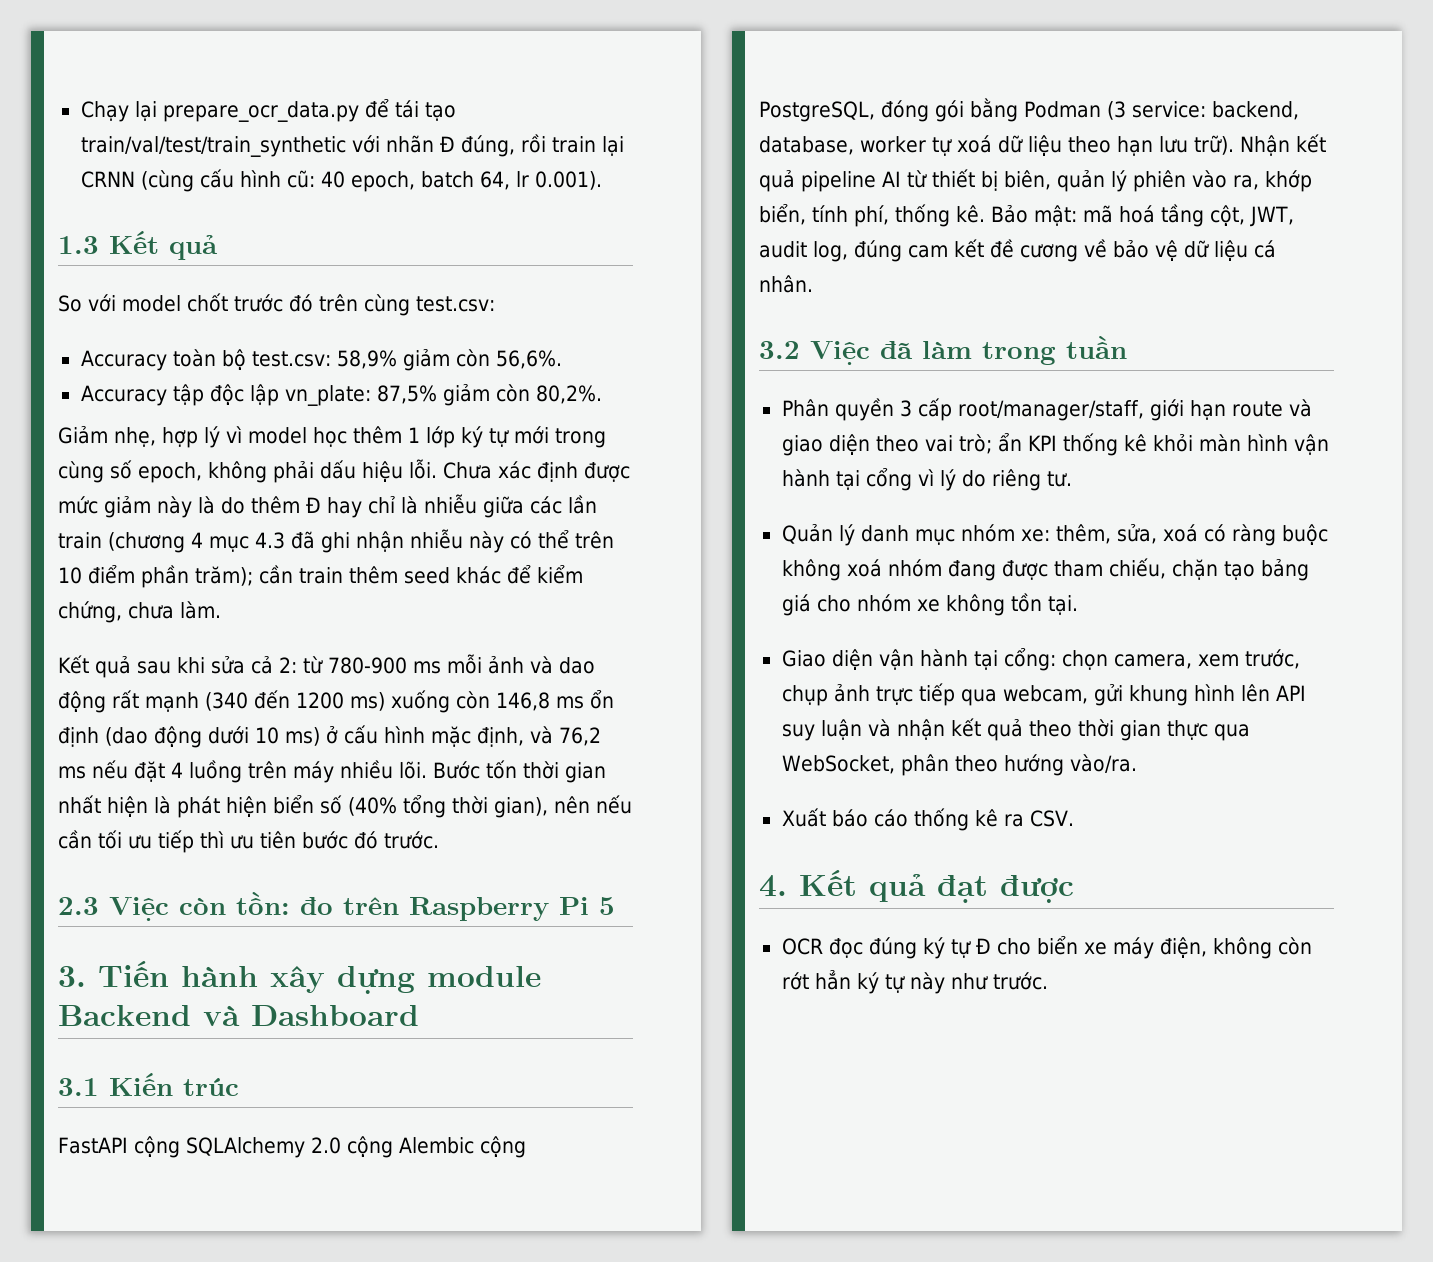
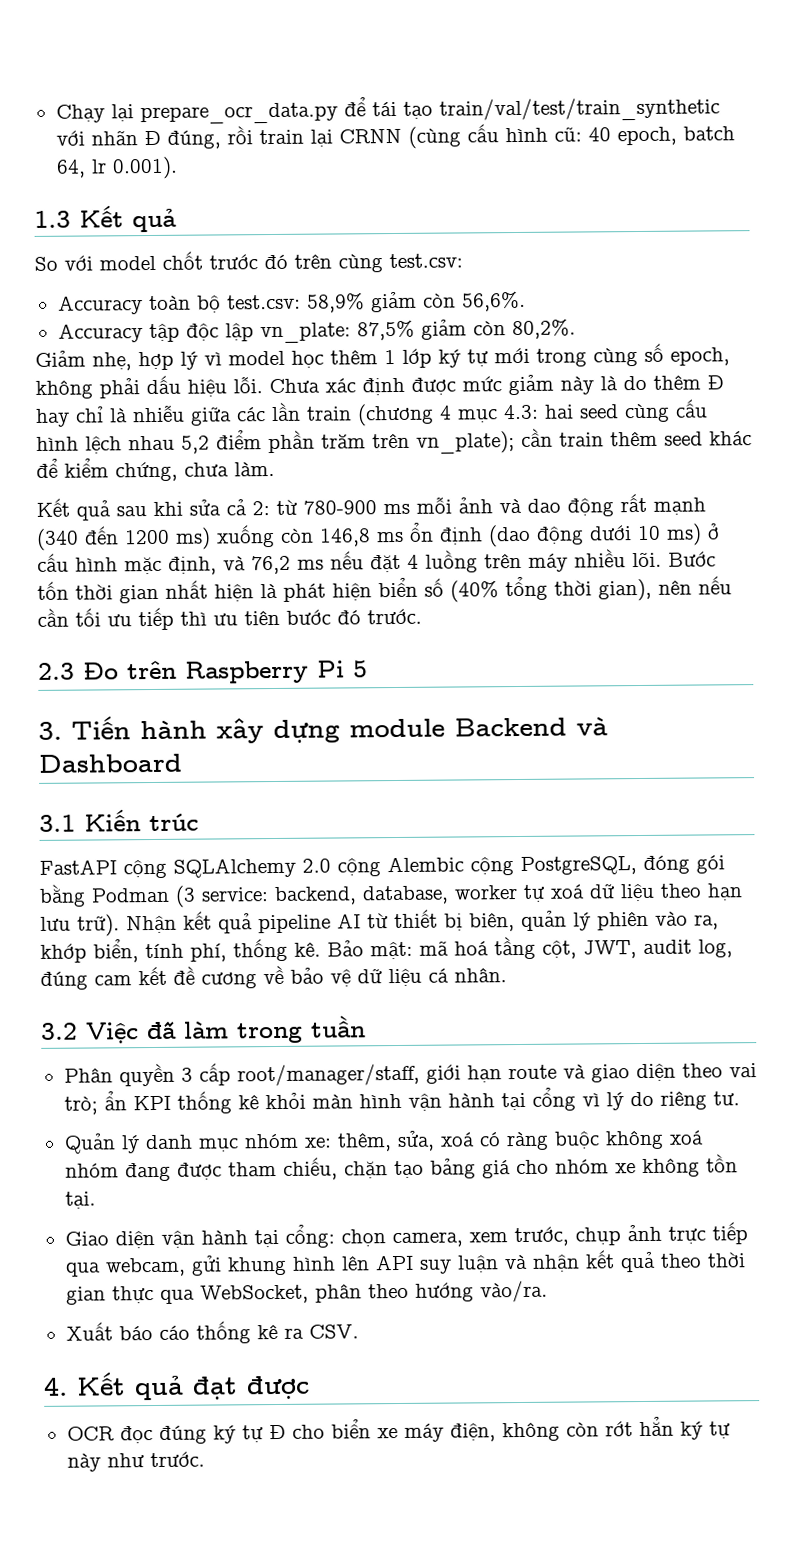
- Chưa xác định được mức giảm này là do thêm Đ hay chỉ là nhiễu giữa các lần train (chương 4 mục 4.3 đã ghi nhận nhiễu này có thể trên 10 điểm phần trăm); cần train thêm seed khác để kiểm chứng, chưa làm.
+ Chưa xác định được mức giảm này là do thêm Đ hay chỉ là nhiễu giữa các lần train (chương 4 mục 4.3: hai seed cùng cấu hình lệch nhau 5,2 điểm phần trăm trên vn_plate); cần train thêm seed khác để kiểm chứng, chưa làm.
- 2.3 Việc còn tồn: đo trên Raspberry Pi 5
+ 2.3 Đo trên Raspberry Pi 5

